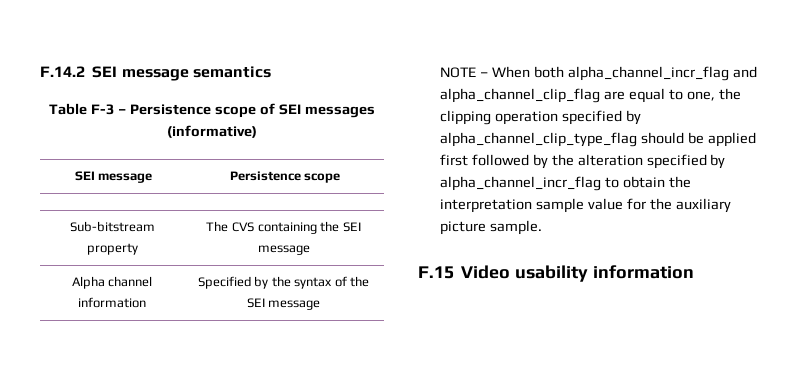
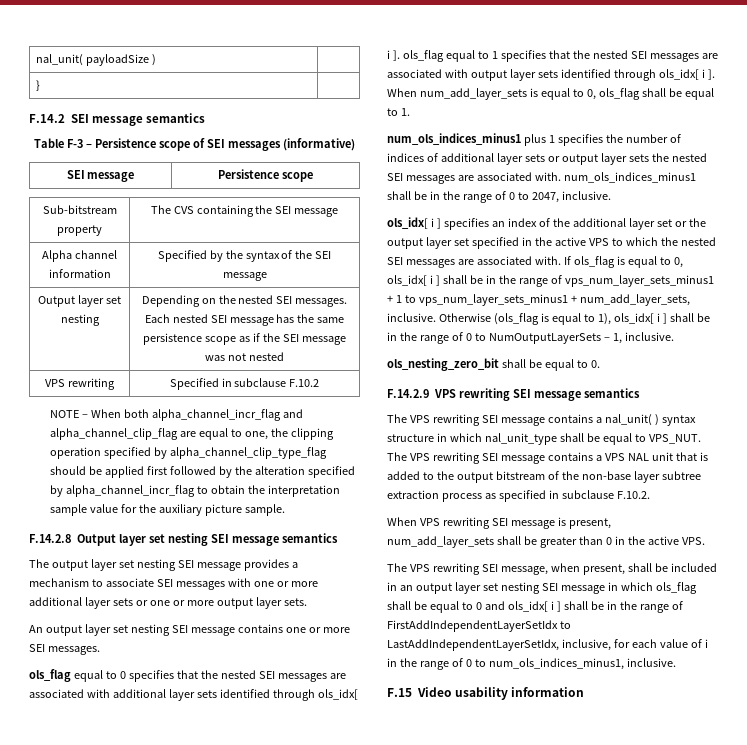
+ nal_unit( payloadSize ) |
+ } |
+ Output layer set nesting | Depending on the nested SEI messages. Each nested SEI message has the same persistence scope as if the SEI message was not nested
+ VPS rewriting | Specified in subclause F.10.2
+ F.14.2.8 Output layer set nesting SEI message semantics
+ The output layer set nesting SEI message provides a mechanism to associate SEI messages with one or more additional layer sets or one or more output layer sets.
+ An output layer set nesting SEI message contains one or more SEI messages.
+ ols_flag equal to 0 specifies that the nested SEI messages are associated with additional layer sets identified through ols_idx[ i ]. ols_flag equal to 1 specifies that the nested SEI messages are associated with output layer sets identified through ols_idx[ i ]. When num_add_layer_sets is equal to 0, ols_flag shall be equal to 1.
+ num_ols_indices_minus1 plus 1 specifies the number of indices of additional layer sets or output layer sets the nested SEI messages are associated with. num_ols_indices_minus1 shall be in the range of 0 to 2047, inclusive.
+ ols_idx[ i ] specifies an index of the additional layer set or the output layer set specified in the active VPS to which the nested SEI messages are associated with. If ols_flag is equal to 0, ols_idx[ i ] shall be in the range of vps_num_layer_sets_minus1 + 1 to vps_num_layer_sets_minus1 + num_add_layer_sets, inclusive. Otherwise (ols_flag is equal to 1), ols_idx[ i ] shall be in the range of 0 to NumOutputLayerSets – 1, inclusive.
+ ols_nesting_zero_bit shall be equal to 0.
+ F.14.2.9 VPS rewriting SEI message semantics
+ The VPS rewriting SEI message contains a nal_unit( ) syntax structure in which nal_unit_type shall be equal to VPS_NUT. The VPS rewriting SEI message contains a VPS NAL unit that is added to the output bitstream of the non-base layer subtree extraction process as specified in subclause F.10.2.
+ When VPS rewriting SEI message is present, num_add_layer_sets shall be greater than 0 in the active VPS.
+ The VPS rewriting SEI message, when present, shall be included in an output layer set nesting SEI message in which ols_flag shall be equal to 0 and ols_idx[ i ] shall be in the range of FirstAddIndependentLayerSetIdx to LastAddIndependentLayerSetIdx, inclusive, for each value of i in the range of 0 to num_ols_indices_minus1, inclusive.

